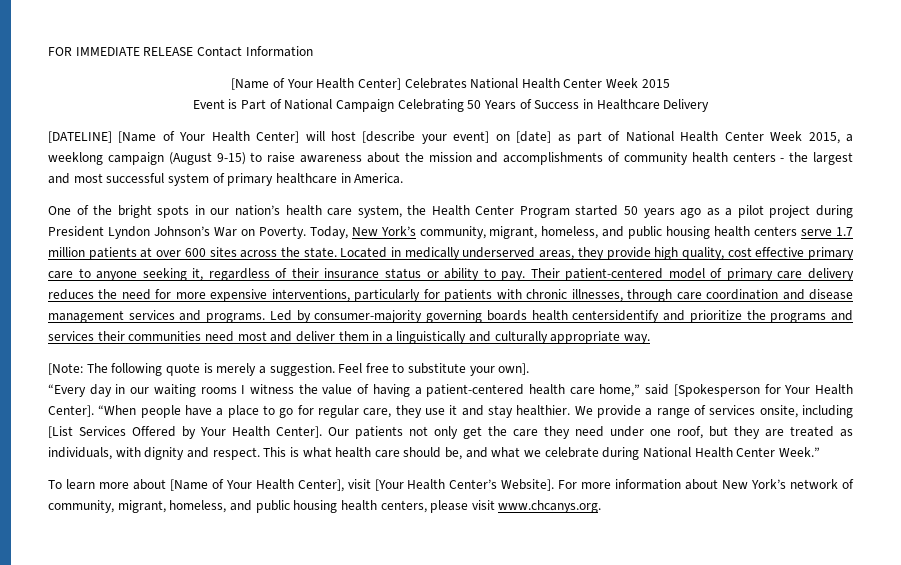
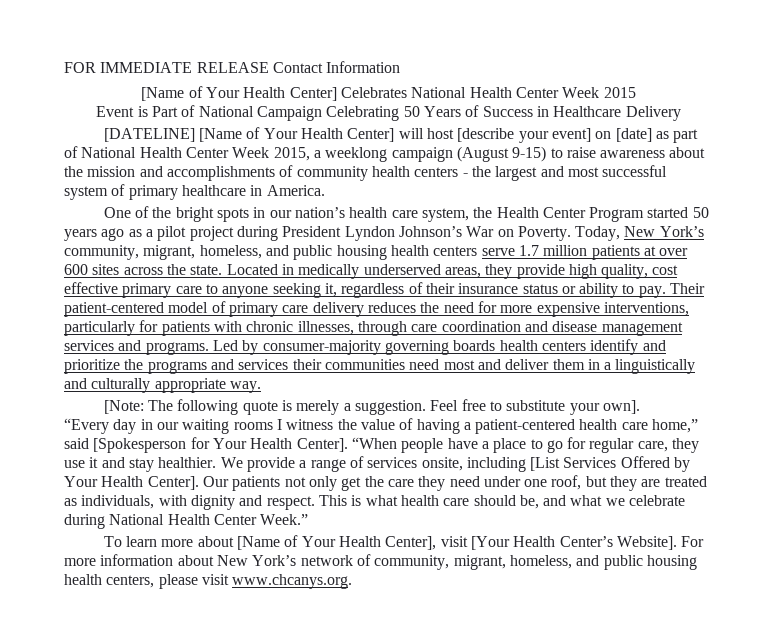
- Led by consumer-majority governing boards health centersidentify and prioritize the programs and services their communities need most and deliver them in a linguistically and culturally appropriate way.
+ Led by consumer-majority governing boards health centers identify and prioritize the programs and services their communities need most and deliver them in a linguistically and culturally appropriate way.

